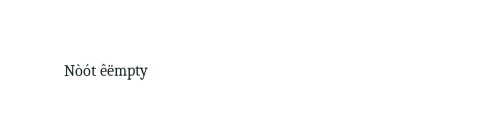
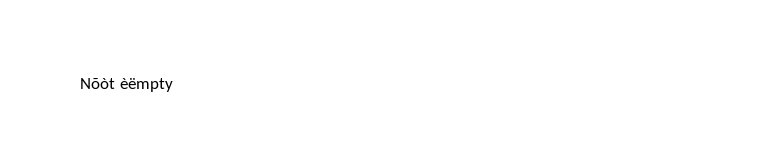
- Nòót êëmpty
+ Nõòt èëmpty

